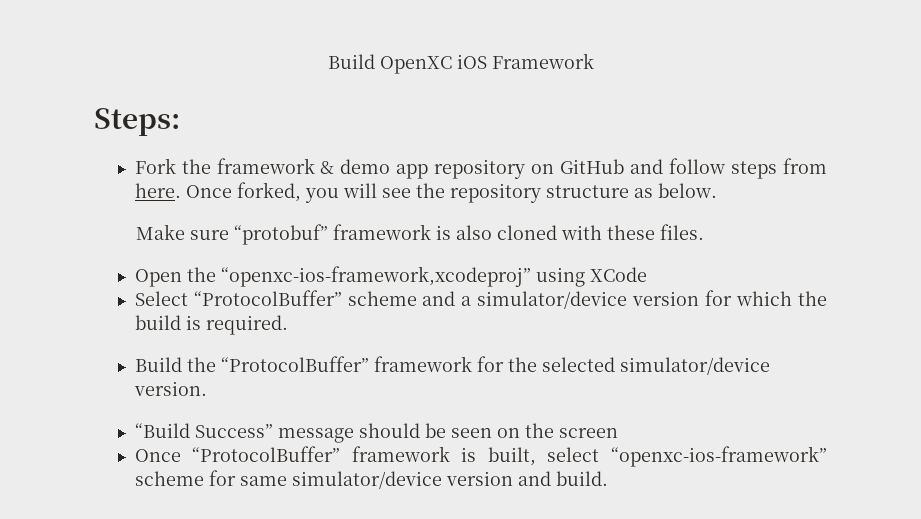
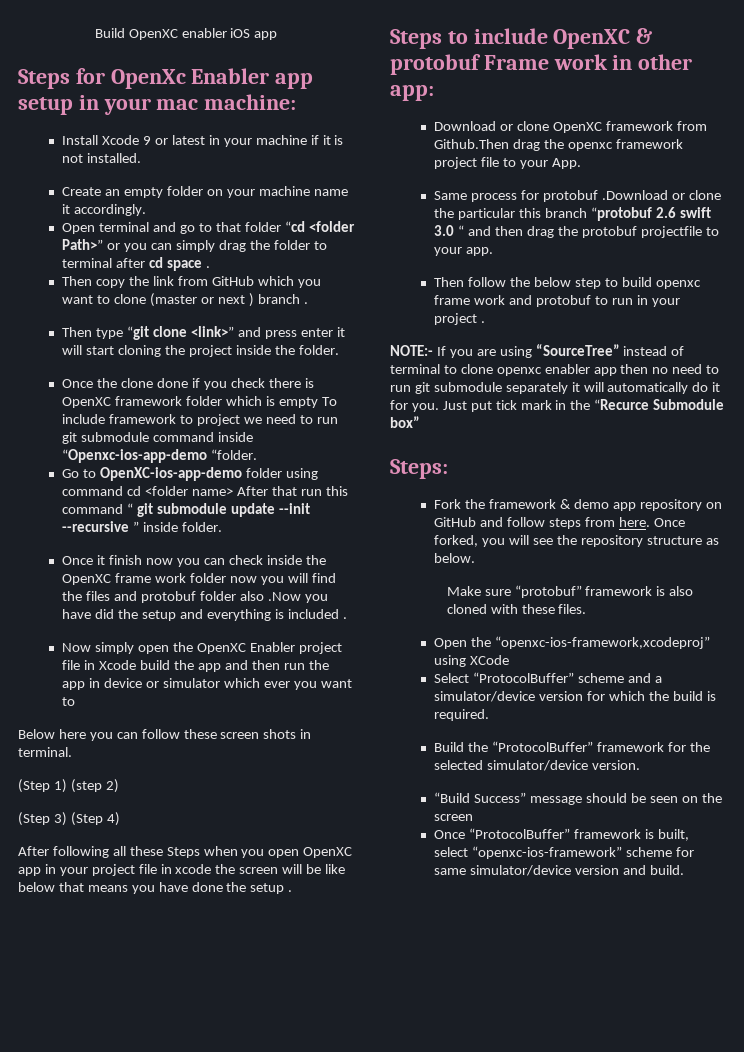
- Build OpenXC iOS Framework
+ Build OpenXC enabler iOS app
+ Steps for OpenXc Enabler app setup in your mac machine:
+ Install Xcode 9 or latest in your machine if it is not installed.
+ Create an empty folder on your machine name it accordingly.
+ Open terminal and go to that folder “cd <folder Path>” or you can simply drag the folder to terminal after cd space .
+ Then copy the link from GitHub which you want to clone (master or next ) branch .
+ Then type “git clone <link>” and press enter it will start cloning the project inside the folder.
+ Once the clone done if you check there is OpenXC framework folder which is empty To include framework to project we need to run git submodule command inside “Openxc-ios-app-demo “folder.
+ Go to OpenXC-ios-app-demo folder using command cd <folder name> After that run this command “ git submodule update --init --recursive ” inside folder.
+ Once it finish now you can check inside the OpenXC frame work folder now you will find the files and protobuf folder also .Now you have did the setup and everything is included .
+ Now simply open the OpenXC Enabler project file in Xcode build the app and then run the app in device or simulator which ever you want to
+ Below here you can follow these screen shots in terminal.
+ (Step 1) (step 2)
+ (Step 3) (Step 4)
+ After following all these Steps when you open OpenXC app in your project file in xcode the screen will be like below that means you have done the setup .
+ Steps to include OpenXC & protobuf Frame work in other app:
+ Download or clone OpenXC framework from Github.Then drag the openxc framework project file to your App.
+ Same process for protobuf .Download or clone the particular this branch “protobuf 2.6 swift 3.0 “ and then drag the protobuf projectfile to your app.
+ Then follow the below step to build openxc frame work and protobuf to run in your project .
+ NOTE:- If you are using “SourceTree” instead of terminal to clone openxc enabler app then no need to run git submodule separately it will automatically do it for you. Just put tick mark in the “Recurce Submodule box”

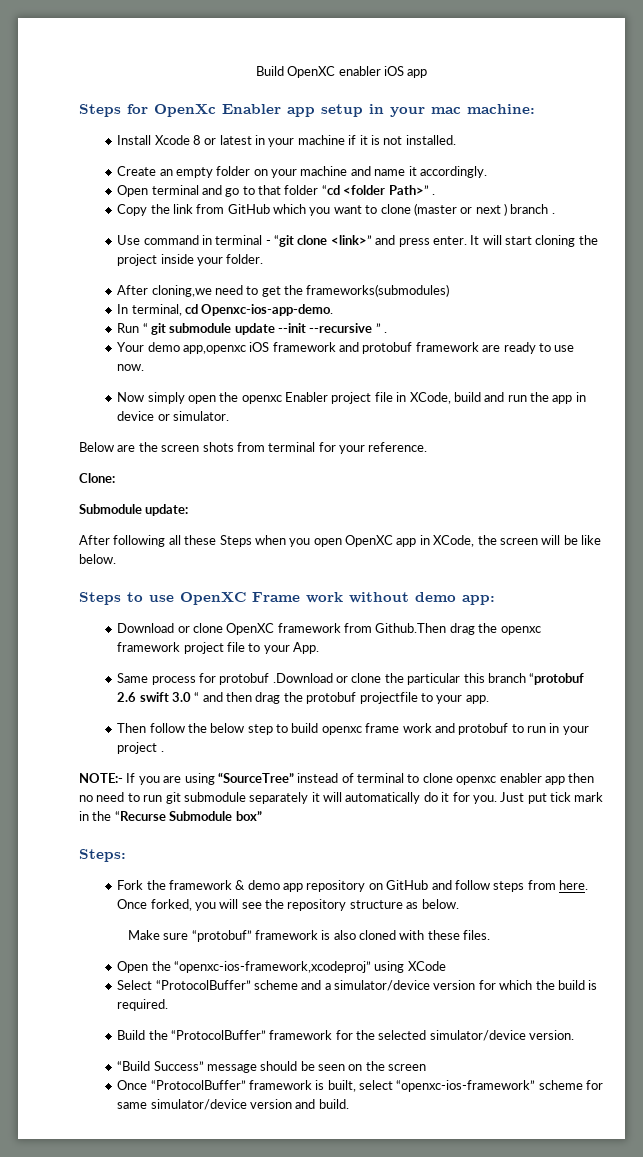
- Install Xcode 9 or latest in your machine if it is not installed.
+ Install Xcode 8 or latest in your machine if it is not installed.
- Create an empty folder on your machine name it accordingly.
+ Create an empty folder on your machine and name it accordingly.
- Open terminal and go to that folder “cd <folder Path>” or you can simply drag the folder to terminal after cd space .
- Then copy the link from GitHub which you want to clone (master or next ) branch .
+ Open terminal and go to that folder “cd <folder Path>” .
+ Copy the link from GitHub which you want to clone (master or next ) branch .
- Then type “git clone <link>” and press enter it will start cloning the project inside the folder.
- Once the clone done if you check there is OpenXC framework folder which is empty To include framework to project we need to run git submodule command inside “Openxc-ios-app-demo “folder.
- Go to OpenXC-ios-app-demo folder using command cd <folder name> After that run this command “ git submodule update --init --recursive ” inside folder.
- Once it finish now you can check inside the OpenXC frame work folder now you will find the files and protobuf folder also .Now you have did the setup and everything is included .
+ Use command in terminal - “git clone <link>” and press enter. It will start cloning the project inside your folder.
+ After cloning,we need to get the frameworks(submodules)
+ In terminal, cd Openxc-ios-app-demo.
+ Run “ git submodule update --init --recursive ” .
+ Your demo app,openxc iOS framework and protobuf framework are ready to use now.
- Now simply open the OpenXC Enabler project file in Xcode build the app and then run the app in device or simulator which ever you want to
- Below here you can follow these screen shots in terminal.
- (Step 1) (step 2)
- (Step 3) (Step 4)
+ Now simply open the openxc Enabler project file in XCode, build and run the app in device or simulator.
+ Below are the screen shots from terminal for your reference.
+ Clone:
+ Submodule update:
- After following all these Steps when you open OpenXC app in your project file in xcode the screen will be like below that means you have done the setup .
- Steps to include OpenXC & protobuf Frame work in other app:
+ After following all these Steps when you open OpenXC app in XCode, the screen will be like below.
+ Steps to use OpenXC Frame work without demo app:
- Just put tick mark in the “Recurce Submodule box”
+ Just put tick mark in the “Recurse Submodule box”

